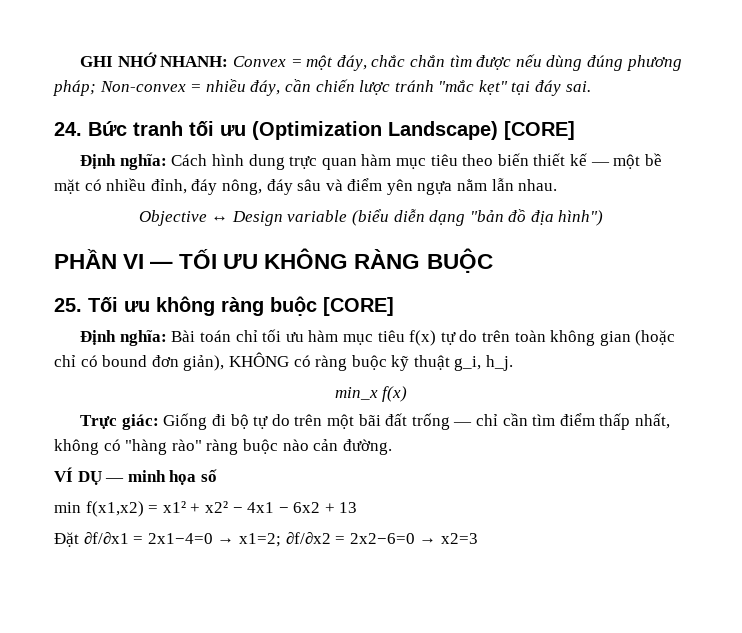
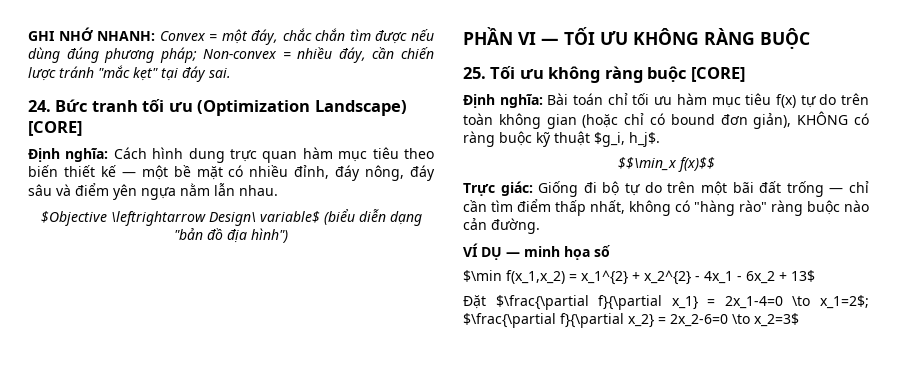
- Objective ↔ Design variable (biểu diễn dạng "bản đồ địa hình")
+ $Objective \leftrightarrow Design\ variable$ (biểu diễn dạng "bản đồ địa hình")
- Định nghĩa: Bài toán chỉ tối ưu hàm mục tiêu f(x) tự do trên toàn không gian (hoặc chỉ có bound đơn giản), KHÔNG có ràng buộc kỹ thuật g_i, h_j.
- min_x f(x)
+ Định nghĩa: Bài toán chỉ tối ưu hàm mục tiêu f(x) tự do trên toàn không gian (hoặc chỉ có bound đơn giản), KHÔNG có ràng buộc kỹ thuật $g_i, h_j$.
+ $$\min_x f(x)$$
- min f(x1,x2) = x1² + x2² − 4x1 − 6x2 + 13
- Đặt ∂f/∂x1 = 2x1−4=0 → x1=2; ∂f/∂x2 = 2x2−6=0 → x2=3
+ $\min f(x_1,x_2) = x_1^{2} + x_2^{2} - 4x_1 - 6x_2 + 13$
+ Đặt $\frac{\partial f}{\partial x_1} = 2x_1-4=0 \to x_1=2$; $\frac{\partial f}{\partial x_2} = 2x_2-6=0 \to x_2=3$

